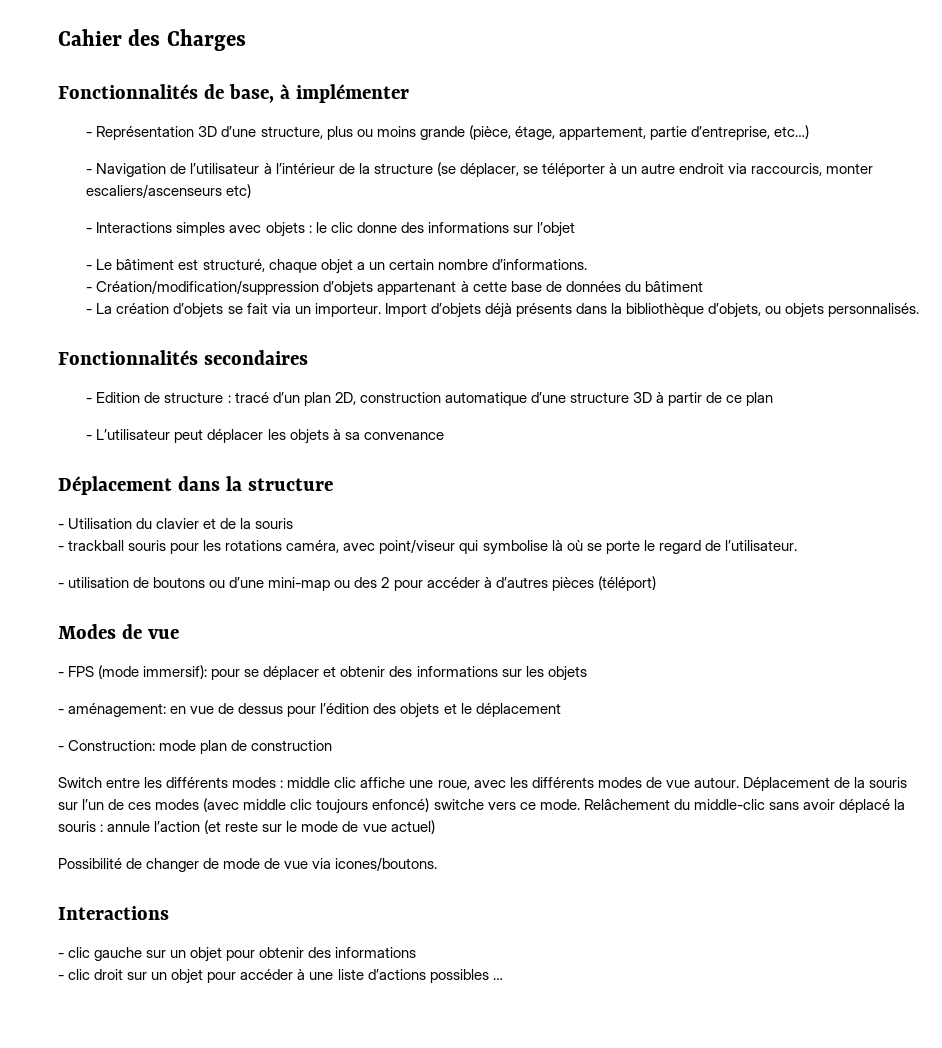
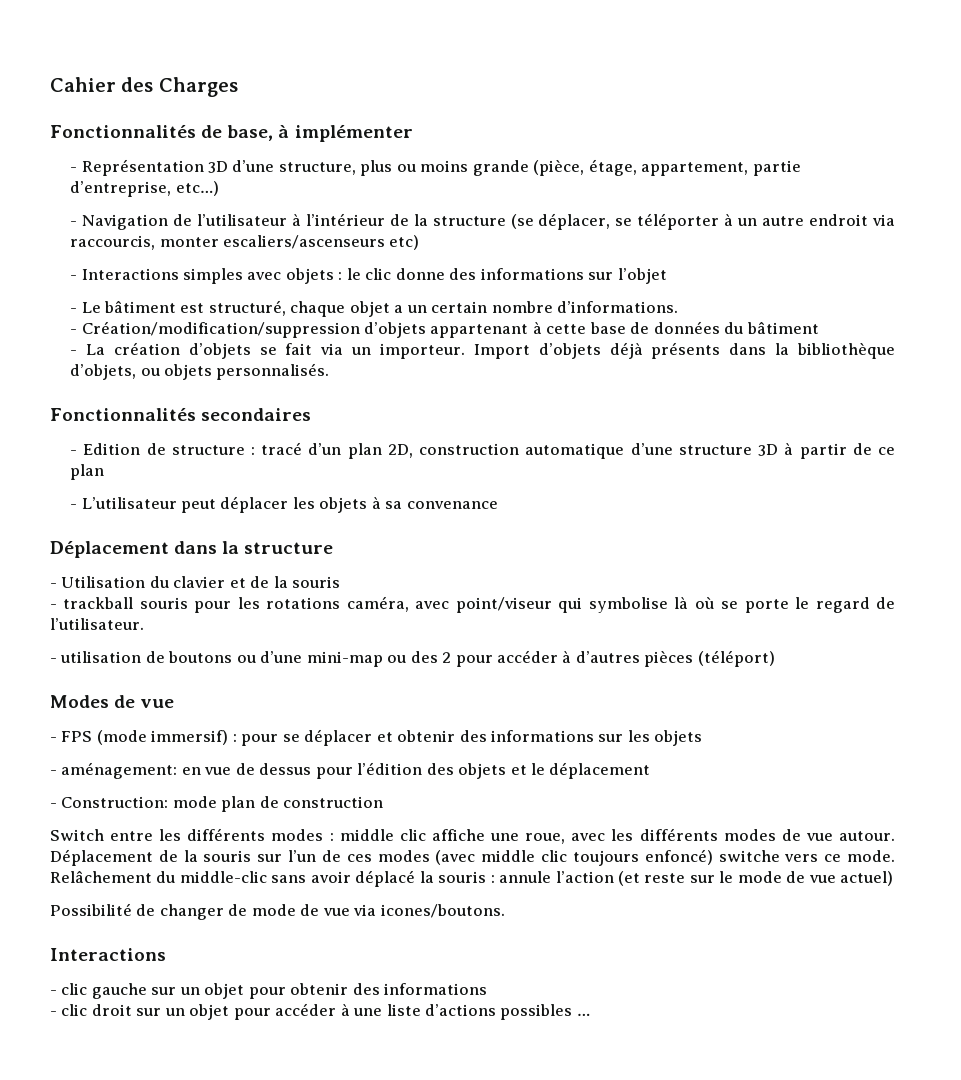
- - FPS (mode immersif): pour se déplacer et obtenir des informations sur les objets
+ - FPS (mode immersif) : pour se déplacer et obtenir des informations sur les objets

